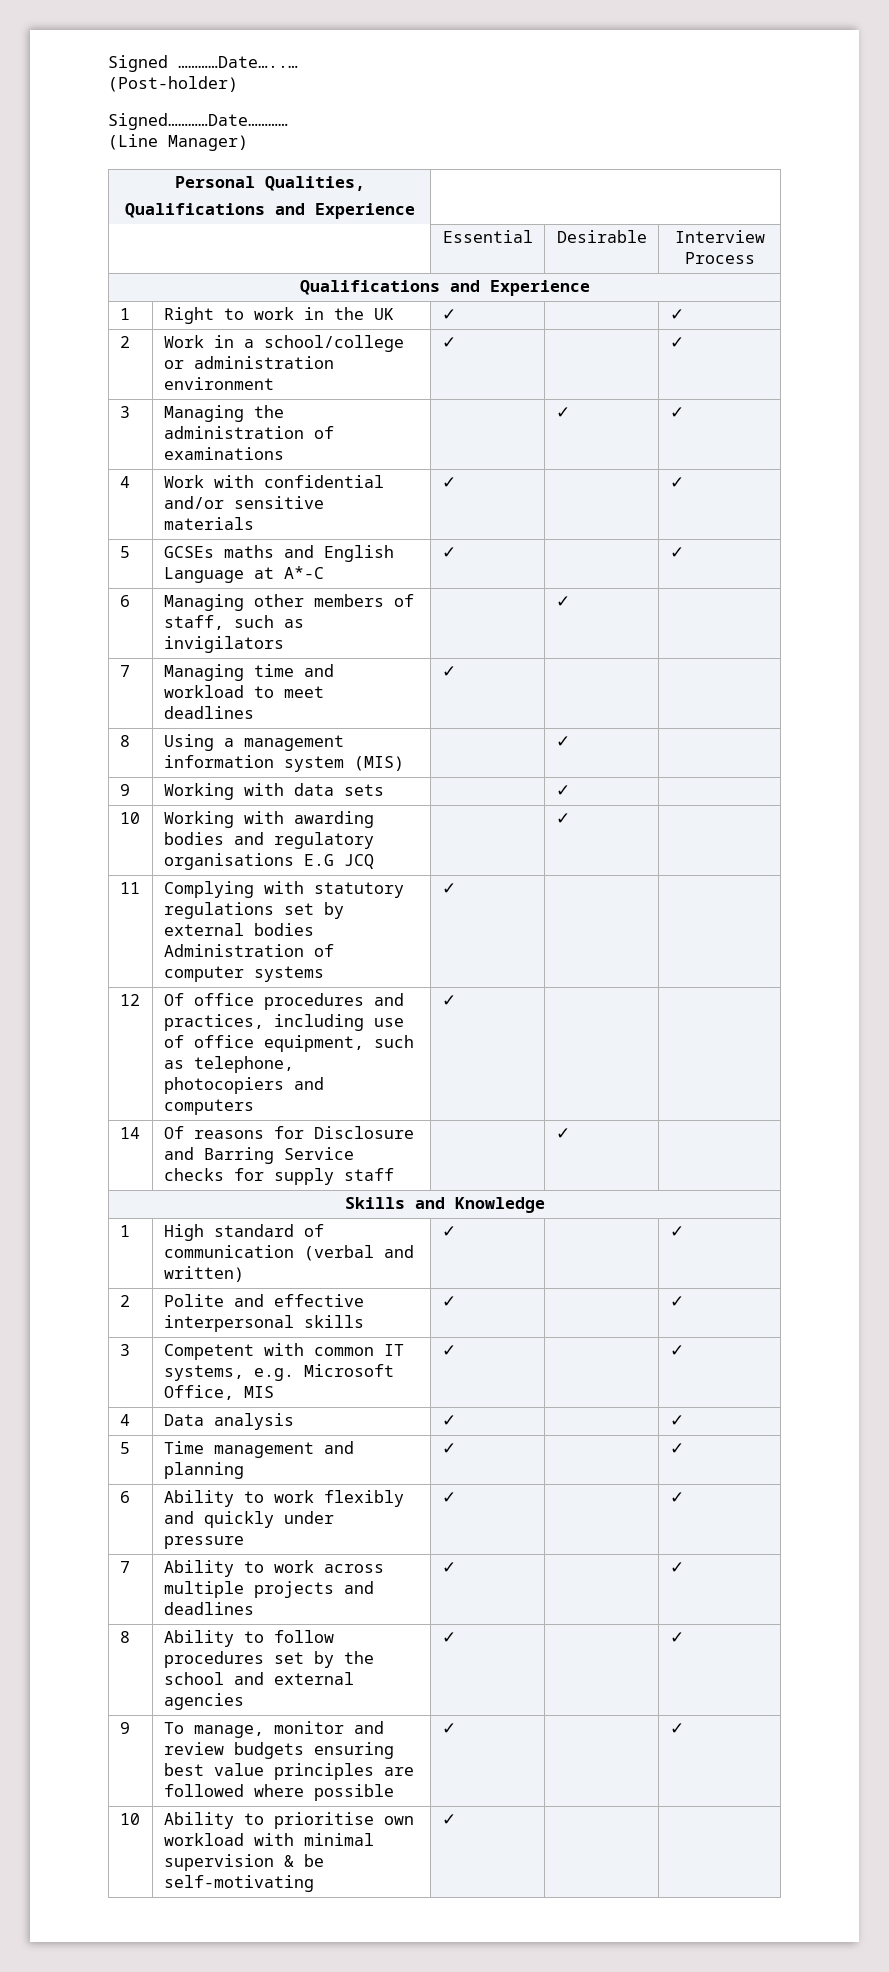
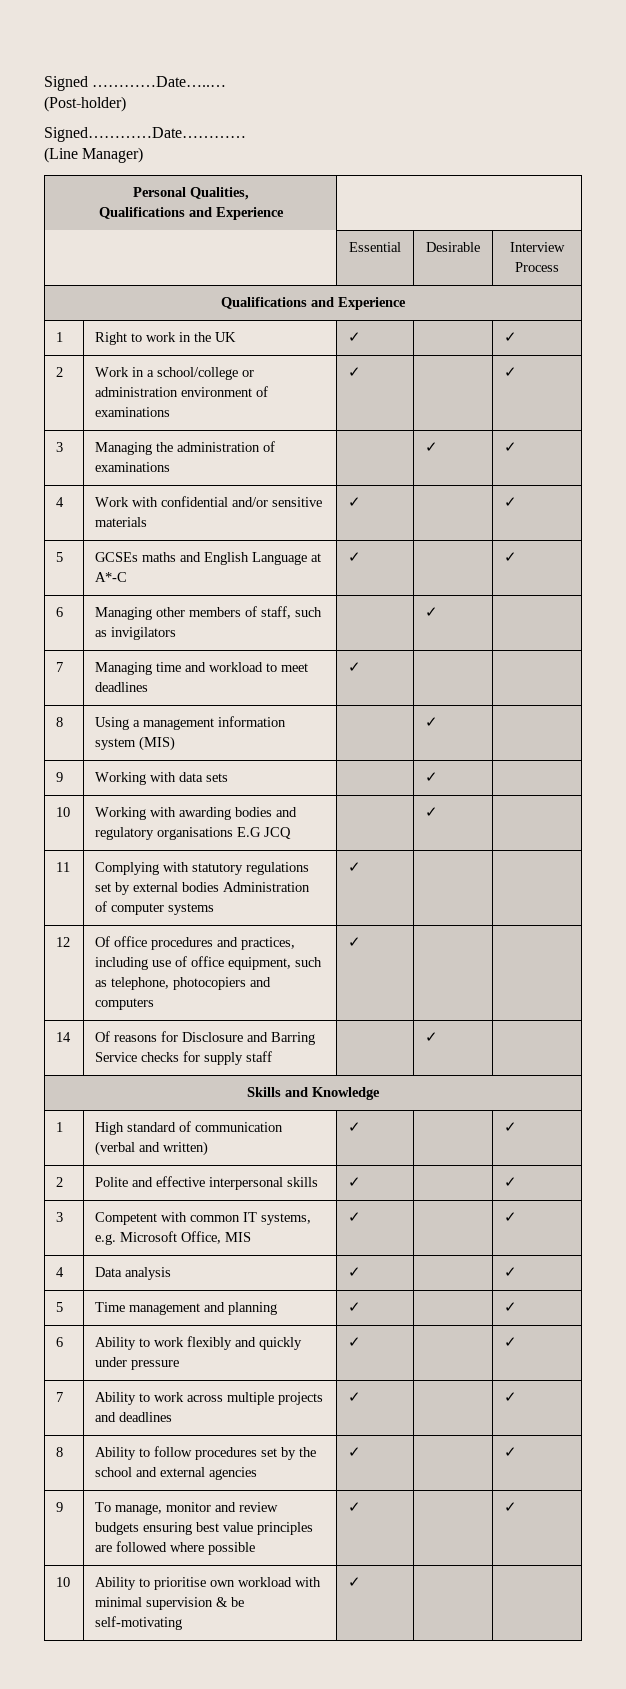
- 2 | Work in a school/college or administration environment | ✓ | | ✓
+ 2 | Work in a school/college or administration environment of examinations | ✓ | | ✓

